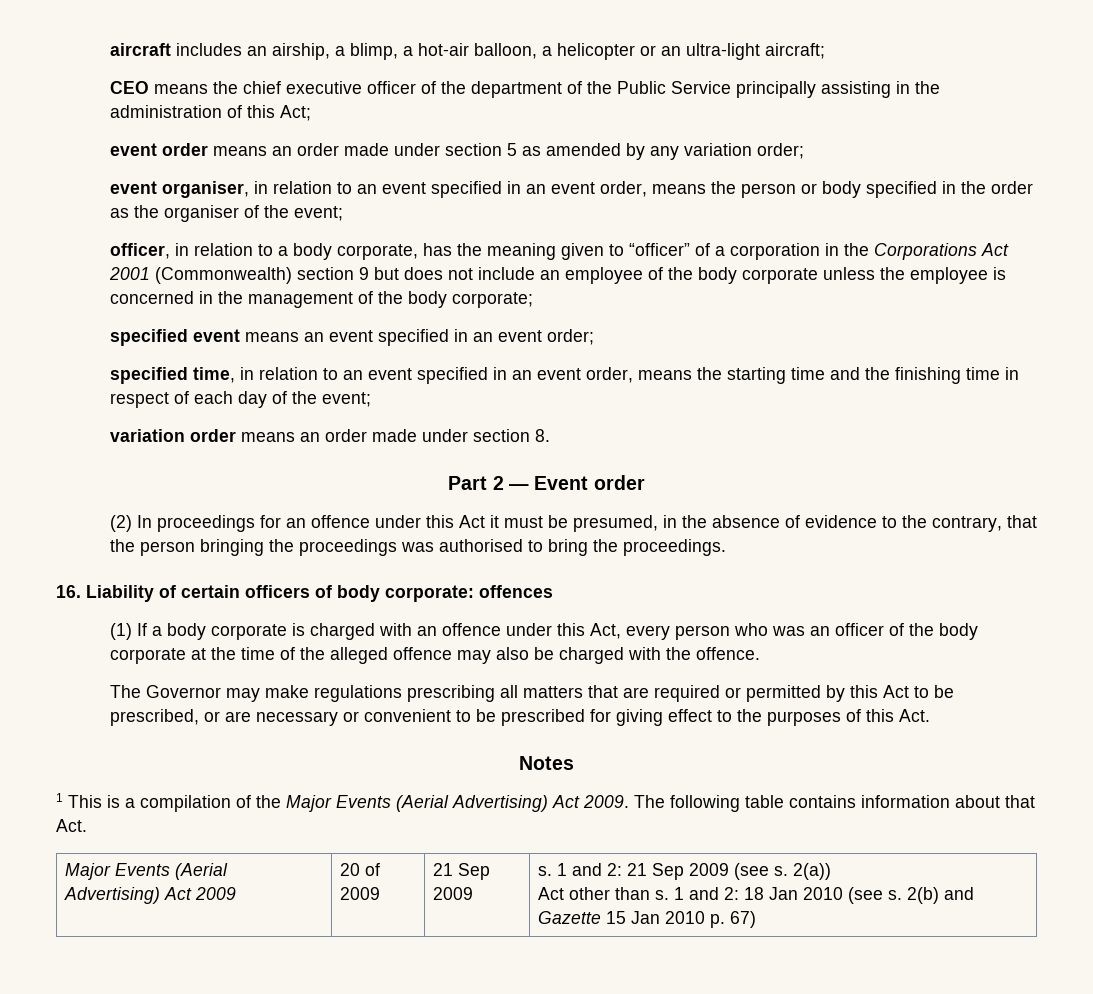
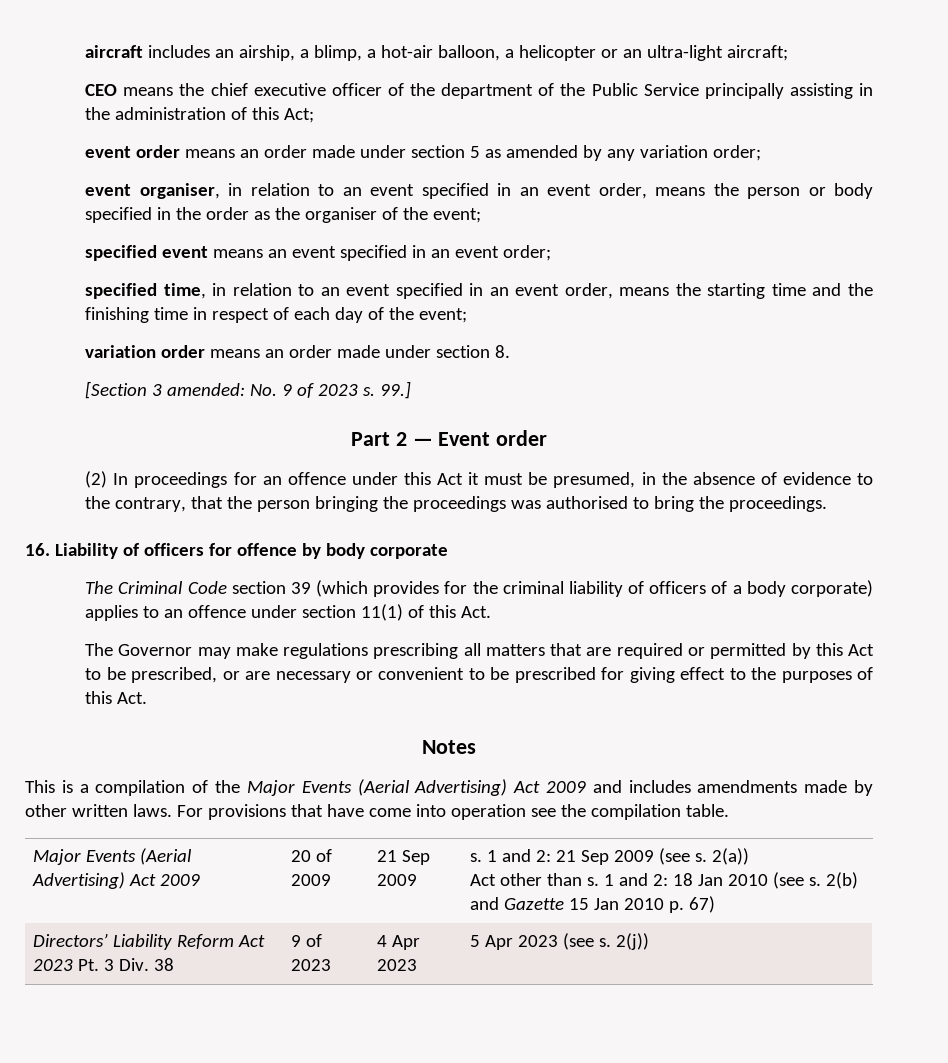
- officer, in relation to a body corporate, has the meaning given to “officer” of a corporation in the Corporations Act 2001 (Commonwealth) section 9 but does not include an employee of the body corporate unless the employee is concerned in the management of the body corporate;
+ [Section 3 amended: No. 9 of 2023 s. 99.]
- 16. Liability of certain officers of body corporate: offences
- (1) If a body corporate is charged with an offence under this Act, every person who was an officer of the body corporate at the time of the alleged offence may also be charged with the offence.
+ 16. Liability of officers for offence by body corporate
+ The Criminal Code section 39 (which provides for the criminal liability of officers of a body corporate) applies to an offence under section 11(1) of this Act.
- 1 This is a compilation of the Major Events (Aerial Advertising) Act 2009. The following table contains information about that Act.
+ This is a compilation of the Major Events (Aerial Advertising) Act 2009 and includes amendments made by other written laws. For provisions that have come into operation see the compilation table.
+ Directors’ Liability Reform Act 2023 Pt. 3 Div. 38 | 9 of 2023 | 4 Apr 2023 | 5 Apr 2023 (see s. 2(j))

